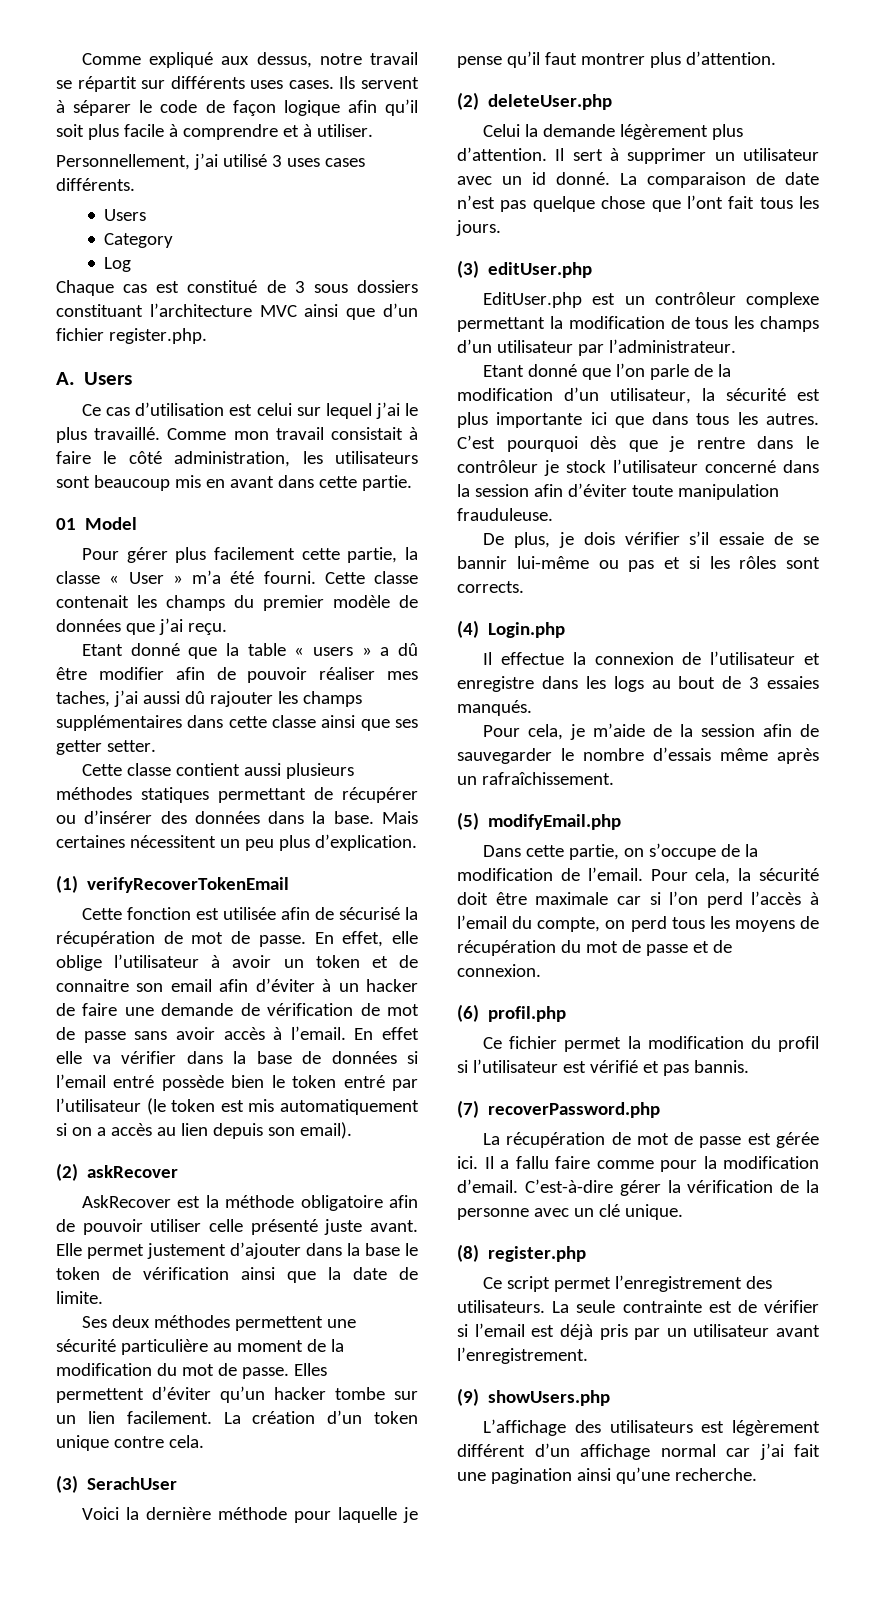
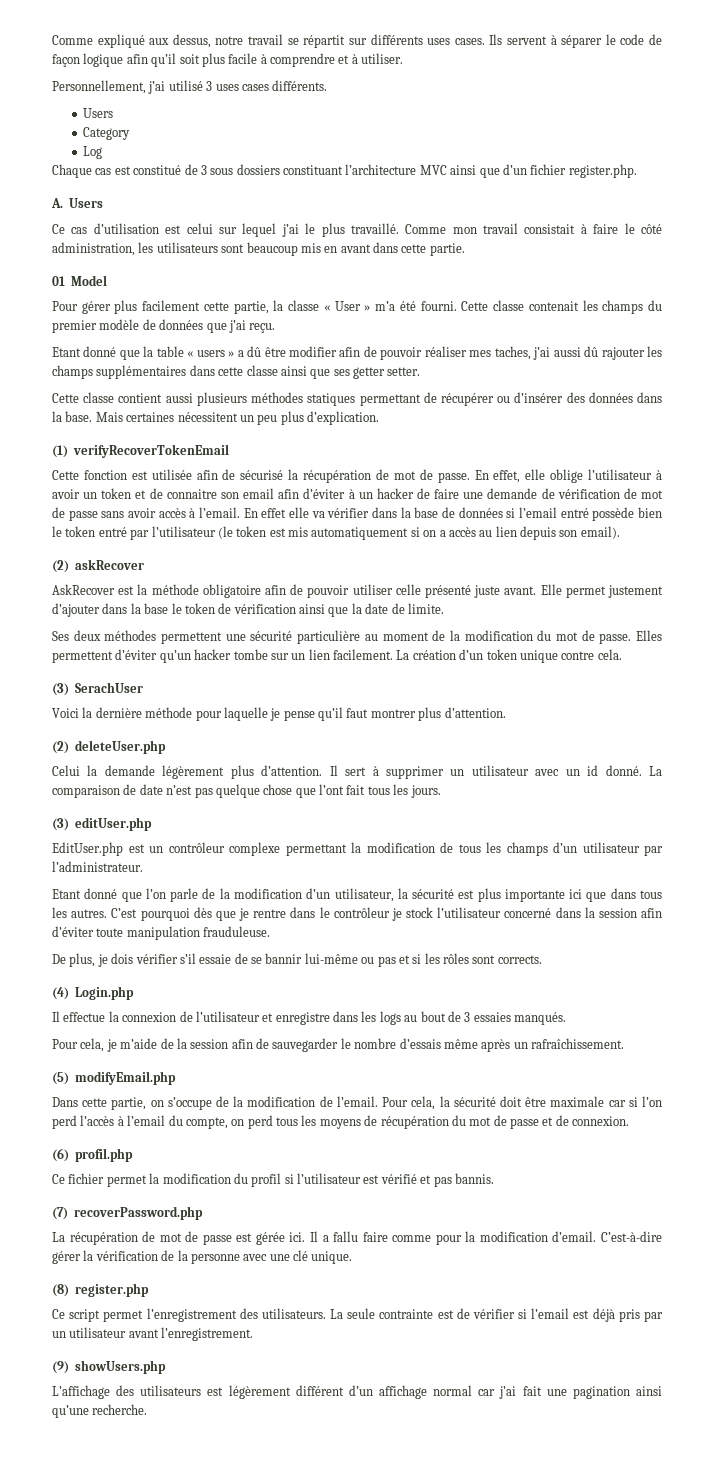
- C’est-à-dire gérer la vérification de la personne avec un clé unique.
+ C’est-à-dire gérer la vérification de la personne avec une clé unique.

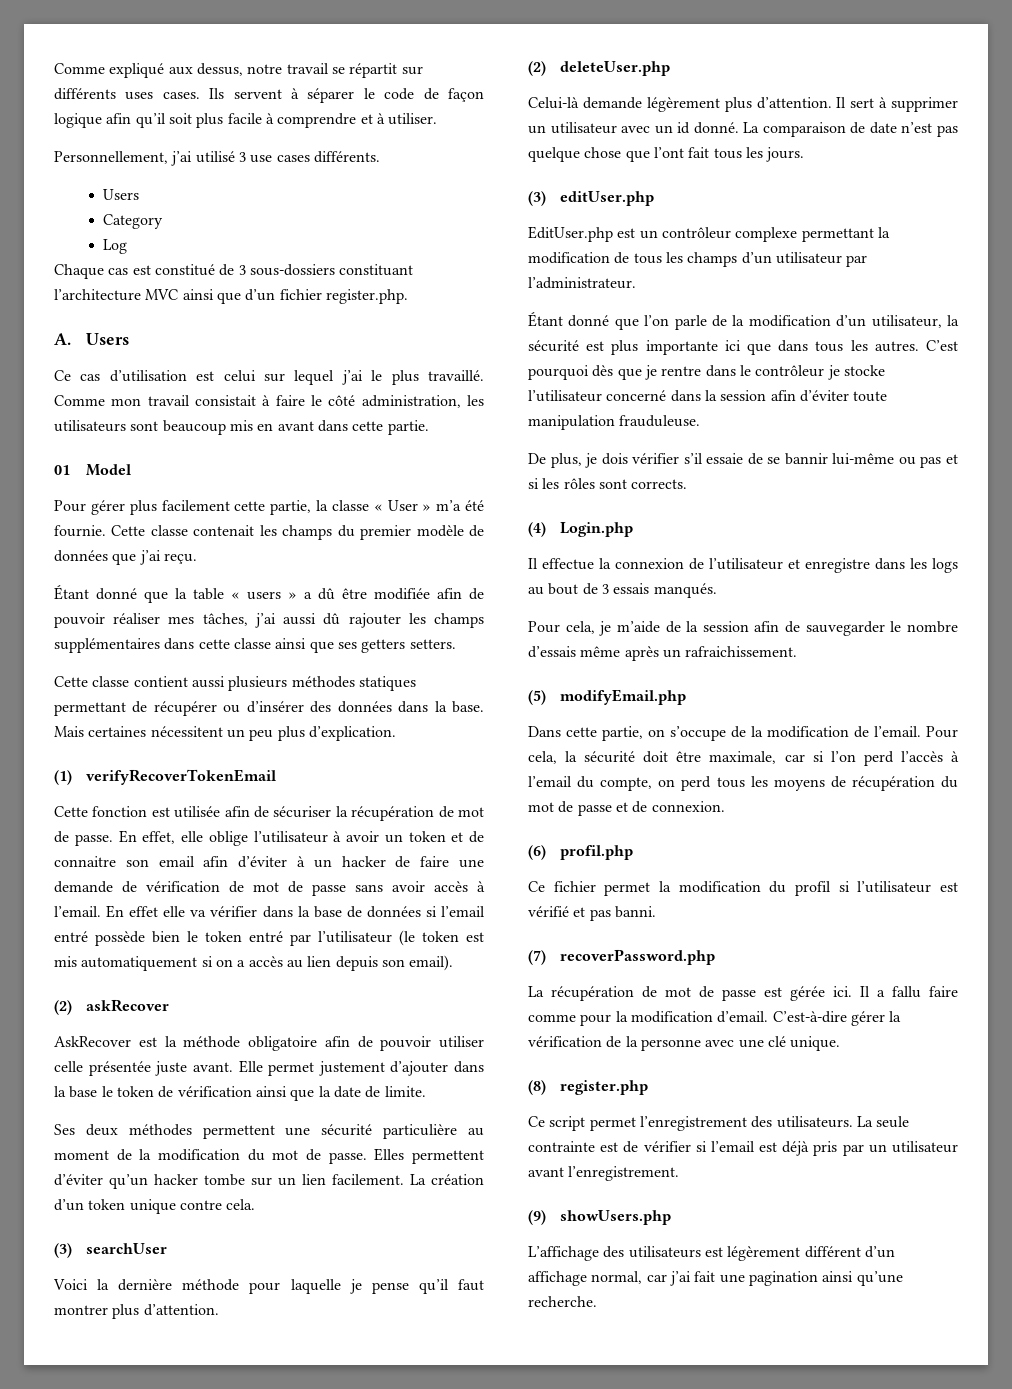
- Personnellement, j’ai utilisé 3 uses cases différents.
+ Personnellement, j’ai utilisé 3 use cases différents.
- Chaque cas est constitué de 3 sous dossiers constituant l’architecture MVC ainsi que d’un fichier register.php.
+ Chaque cas est constitué de 3 sous-dossiers constituant l’architecture MVC ainsi que d’un fichier register.php.
- Pour gérer plus facilement cette partie, la classe « User » m’a été fourni.
+ Pour gérer plus facilement cette partie, la classe « User » m’a été fournie.
- Etant donné que la table « users » a dû être modifier afin de pouvoir réaliser mes taches, j’ai aussi dû rajouter les champs supplémentaires dans cette classe ainsi que ses getter setter.
+ Étant donné que la table « users » a dû être modifiée afin de pouvoir réaliser mes tâches, j’ai aussi dû rajouter les champs supplémentaires dans cette classe ainsi que ses getters setters.
- Cette fonction est utilisée afin de sécurisé la récupération de mot de passe.
+ Cette fonction est utilisée afin de sécuriser la récupération de mot de passe.
- AskRecover est la méthode obligatoire afin de pouvoir utiliser celle présenté juste avant.
+ AskRecover est la méthode obligatoire afin de pouvoir utiliser celle présentée juste avant.
- (3) SerachUser
+ (3) searchUser
- Celui la demande légèrement plus d’attention.
+ Celui-là demande légèrement plus d’attention.
- Etant donné que l’on parle de la modification d’un utilisateur, la sécurité est plus importante ici que dans tous les autres.
+ Étant donné que l’on parle de la modification d’un utilisateur, la sécurité est plus importante ici que dans tous les autres.
- C’est pourquoi dès que je rentre dans le contrôleur je stock l’utilisateur concerné dans la session afin d’éviter toute manipulation frauduleuse.
+ C’est pourquoi dès que je rentre dans le contrôleur je stocke l’utilisateur concerné dans la session afin d’éviter toute manipulation frauduleuse.
- Il effectue la connexion de l’utilisateur et enregistre dans les logs au bout de 3 essaies manqués.
+ Il effectue la connexion de l’utilisateur et enregistre dans les logs au bout de 3 essais manqués.
- Pour cela, je m’aide de la session afin de sauvegarder le nombre d’essais même après un rafraîchissement.
+ Pour cela, je m’aide de la session afin de sauvegarder le nombre d’essais même après un rafraichissement.
- Pour cela, la sécurité doit être maximale car si l’on perd l’accès à l’email du compte, on perd tous les moyens de récupération du mot de passe et de connexion.
+ Pour cela, la sécurité doit être maximale, car si l’on perd l’accès à l’email du compte, on perd tous les moyens de récupération du mot de passe et de connexion.
- Ce fichier permet la modification du profil si l’utilisateur est vérifié et pas bannis.
+ Ce fichier permet la modification du profil si l’utilisateur est vérifié et pas banni.
- L’affichage des utilisateurs est légèrement différent d’un affichage normal car j’ai fait une pagination ainsi qu’une recherche.
+ L’affichage des utilisateurs est légèrement différent d’un affichage normal, car j’ai fait une pagination ainsi qu’une recherche.

